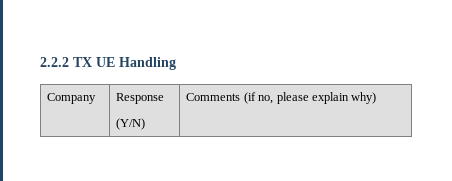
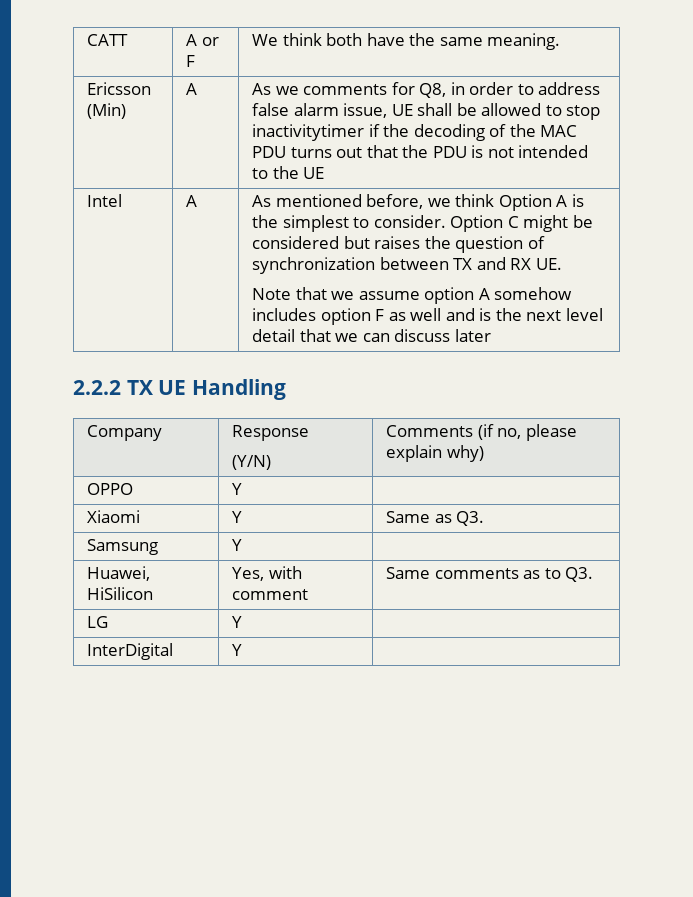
+ CATT | A or F | We think both have the same meaning.
+ Ericsson (Min) | A | As we comments for Q8, in order to address false alarm issue, UE shall be allowed to stop inactivitytimer if the decoding of the MAC PDU turns out that the PDU is not intended to the UE
+ Intel | A | As mentioned before, we think Option A is the simplest to consider. Option C might be considered but raises the question of synchronization between TX and RX UE.
+ Note that we assume option A somehow includes option F as well and is the next level detail that we can discuss later
+ OPPO | Y |
+ Xiaomi | Y | Same as Q3.
+ Samsung | Y |
+ Huawei, HiSilicon | Yes, with comment | Same comments as to Q3.
+ LG | Y |
+ InterDigital | Y |

